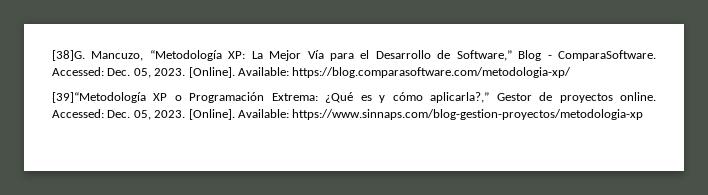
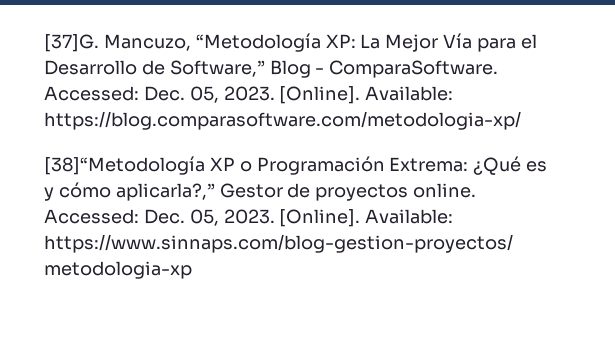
- [38]G.
+ [37]G.
- [39]“Metodología XP o Programación Extrema: ¿Qué es y cómo aplicarla?,” Gestor de proyectos online.
+ [38]“Metodología XP o Programación Extrema: ¿Qué es y cómo aplicarla?,” Gestor de proyectos online.

